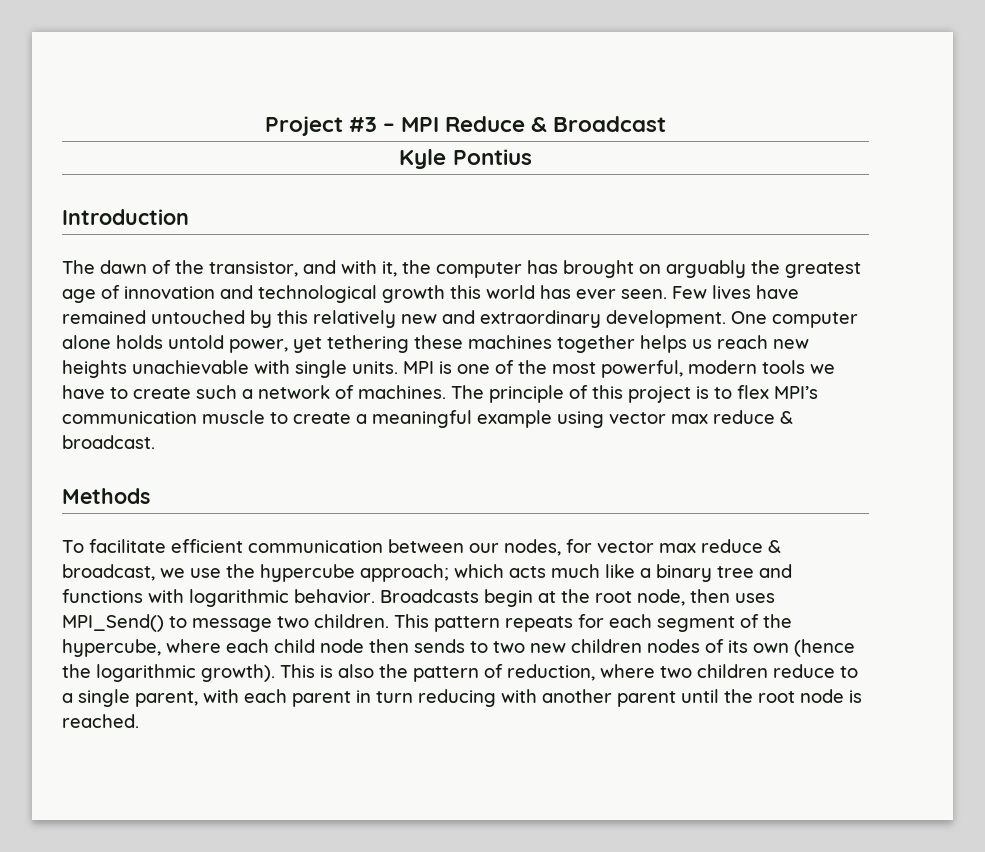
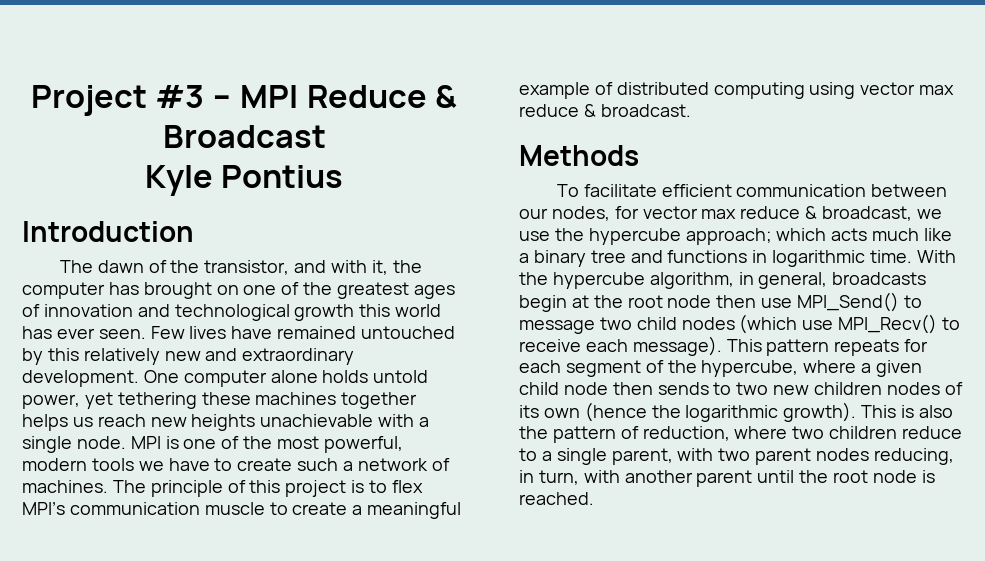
- The dawn of the transistor, and with it, the computer has brought on arguably the greatest age of innovation and technological growth this world has ever seen.
+ The dawn of the transistor, and with it, the computer has brought on one of the greatest ages of innovation and technological growth this world has ever seen.
- One computer alone holds untold power, yet tethering these machines together helps us reach new heights unachievable with single units.
+ One computer alone holds untold power, yet tethering these machines together helps us reach new heights unachievable with a single node.
- The principle of this project is to flex MPI’s communication muscle to create a meaningful example using vector max reduce & broadcast.
+ The principle of this project is to flex MPI’s communication muscle to create a meaningful example of distributed computing using vector max reduce & broadcast.
- To facilitate efficient communication between our nodes, for vector max reduce & broadcast, we use the hypercube approach; which acts much like a binary tree and functions with logarithmic behavior. Broadcasts begin at the root node, then uses MPI_Send() to message two children.
+ To facilitate efficient communication between our nodes, for vector max reduce & broadcast, we use the hypercube approach; which acts much like a binary tree and functions in logarithmic time. With the hypercube algorithm, in general, broadcasts begin at the root node then use MPI_Send() to message two child nodes (which use MPI_Recv() to receive each message).
- This pattern repeats for each segment of the hypercube, where each child node then sends to two new children nodes of its own (hence the logarithmic growth).
+ This pattern repeats for each segment of the hypercube, where a given child node then sends to two new children nodes of its own (hence the logarithmic growth).
- This is also the pattern of reduction, where two children reduce to a single parent, with each parent in turn reducing with another parent until the root node is reached.
+ This is also the pattern of reduction, where two children reduce to a single parent, with two parent nodes reducing, in turn, with another parent until the root node is reached.

